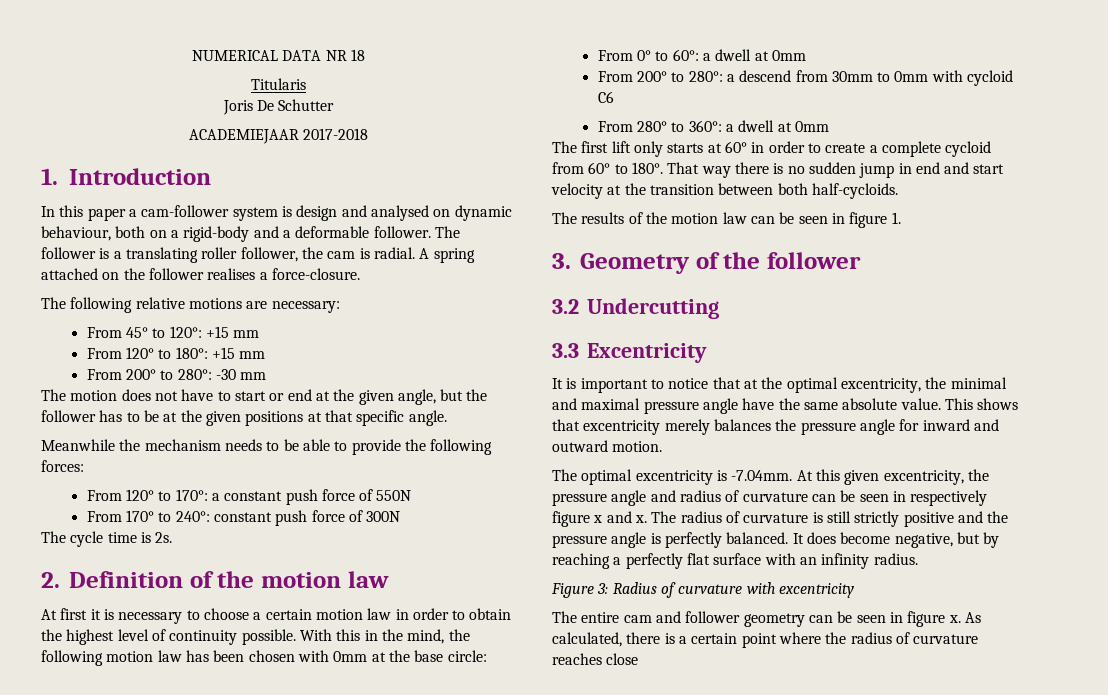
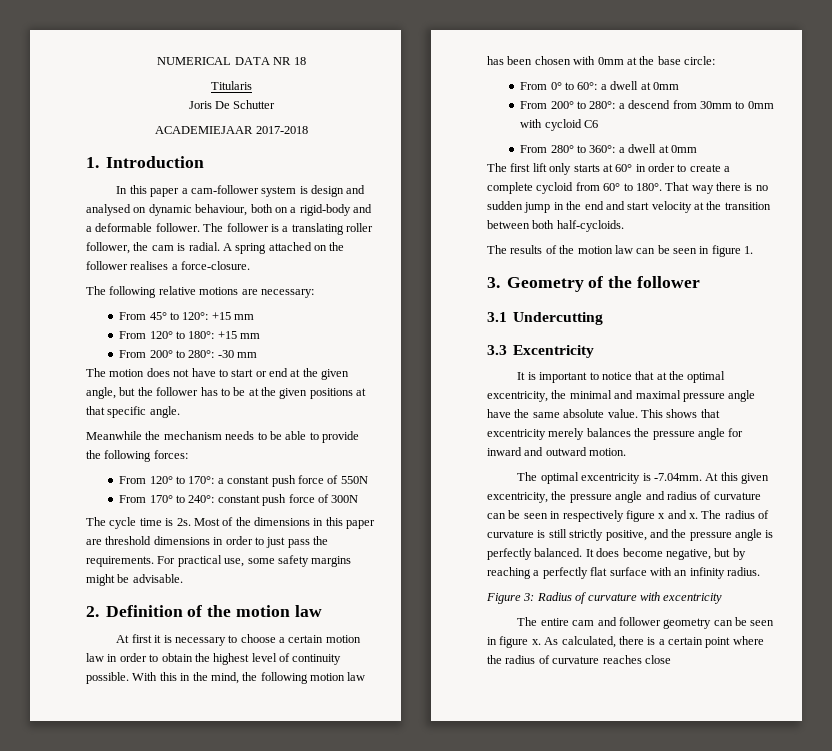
+ Most of the dimensions in this paper are threshold dimensions in order to just pass the requirements. For practical use, some safety margins might be advisable.
- That way there is no sudden jump in end and start velocity at the transition between both half-cycloids.
+ That way there is no sudden jump in the end and start velocity at the transition between both half-cycloids.
- 3.2 Undercutting
+ 3.1 Undercutting
- The radius of curvature is still strictly positive and the pressure angle is perfectly balanced.
+ The radius of curvature is still strictly positive, and the pressure angle is perfectly balanced.

